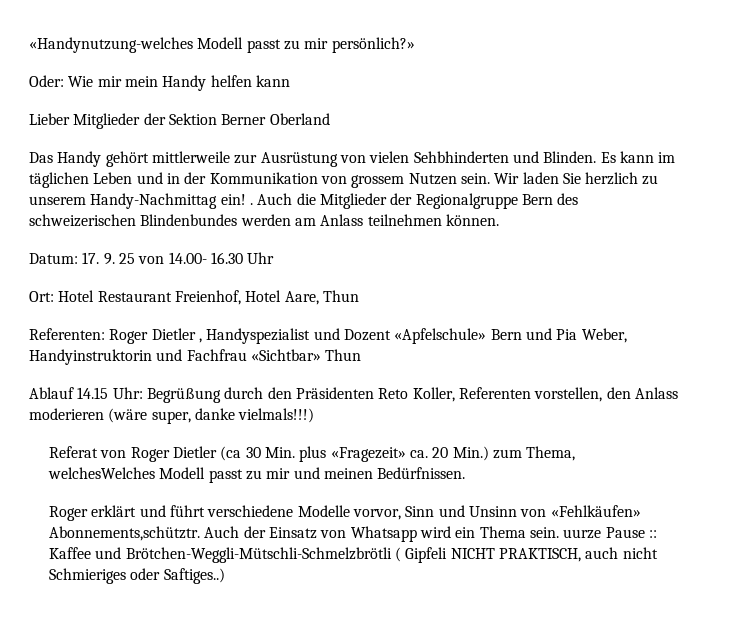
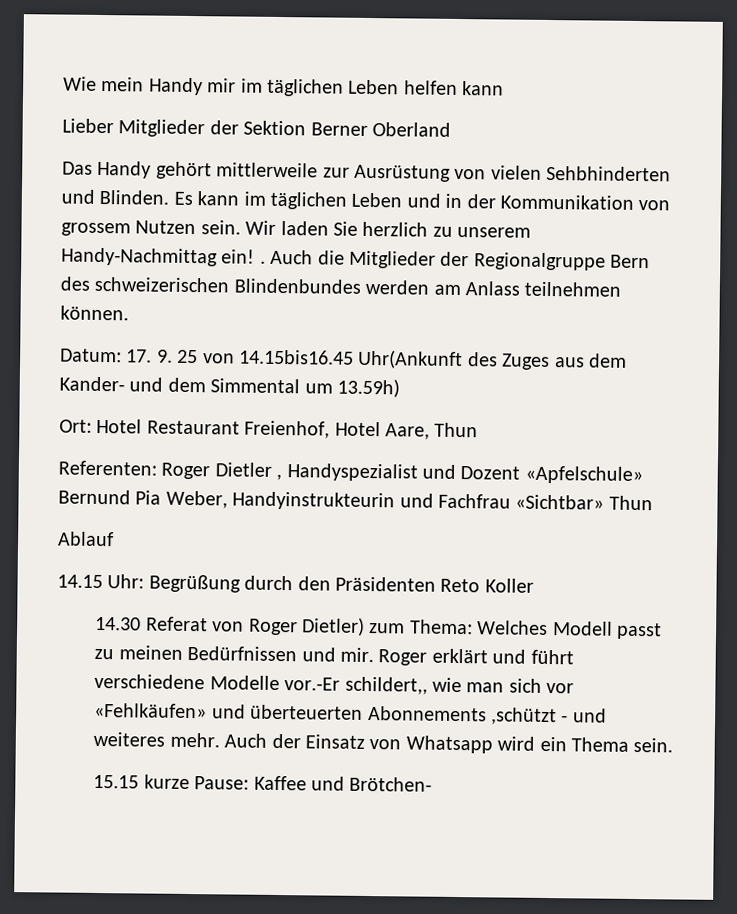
- «Handynutzung-welches Modell passt zu mir persönlich?»
- Oder: Wie mir mein Handy helfen kann
+ Wie mein Handy mir im täglichen Leben helfen kann
- Datum: 17. 9. 25 von 14.00- 16.30 Uhr
+ Datum: 17. 9. 25 von 14.15bis16.45 Uhr(Ankunft des Zuges aus dem Kander- und dem Simmental um 13.59h)
- Referenten: Roger Dietler , Handyspezialist und Dozent «Apfelschule» Bern und Pia Weber, Handyinstruktorin und Fachfrau «Sichtbar» Thun
+ Referenten: Roger Dietler , Handyspezialist und Dozent «Apfelschule» Bernund Pia Weber, Handyinstrukteurin und Fachfrau «Sichtbar» Thun
- Ablauf 14.15 Uhr: Begrüßung durch den Präsidenten Reto Koller, Referenten vorstellen, den Anlass moderieren (wäre super, danke vielmals!!!)
- Referat von Roger Dietler (ca 30 Min. plus «Fragezeit» ca. 20 Min.) zum Thema, welchesWelches Modell passt zu mir und meinen Bedürfnissen.
- Roger erklärt und führt verschiedene Modelle vorvor, Sinn und Unsinn von «Fehlkäufen» Abonnements,schütztr.
+ Ablauf
+ 14.15 Uhr: Begrüßung durch den Präsidenten Reto Koller
+ 14.30 Referat von Roger Dietler) zum Thema: Welches Modell passt zu meinen Bedürfnissen und mir. Roger erklärt und führt verschiedene Modelle vor.-Er schildert,, wie man sich vor «Fehlkäufen» und überteuerten Abonnements ,schützt - und weiteres mehr.
- Auch der Einsatz von Whatsapp wird ein Thema sein. uurze Pause :: Kaffee und Brötchen-Weggli-Mütschli-Schmelzbrötli ( Gipfeli NICHT PRAKTISCH, auch nicht Schmieriges oder Saftiges..)
+ Auch der Einsatz von Whatsapp wird ein Thema sein.
+ 15.15 kurze Pause: Kaffee und Brötchen-

